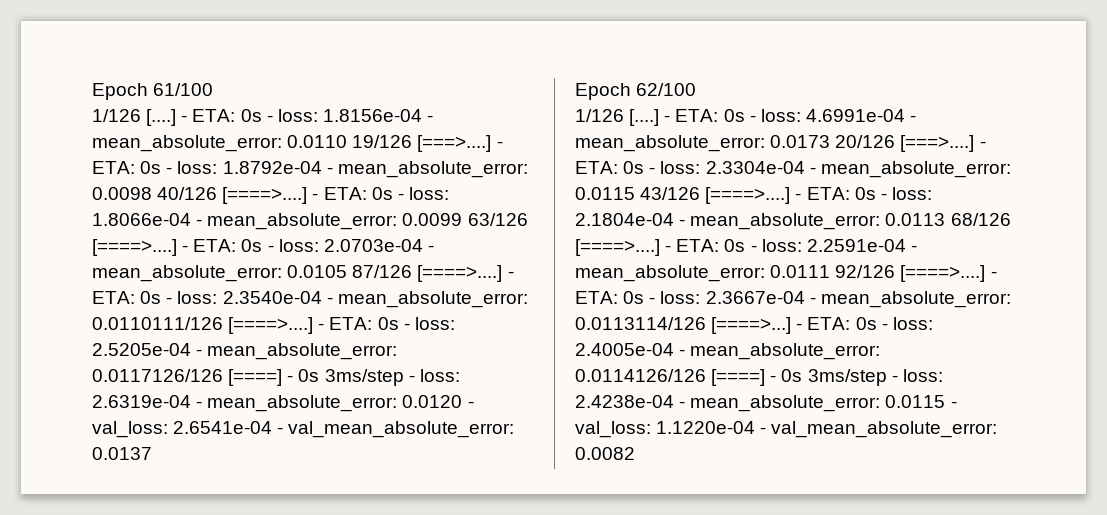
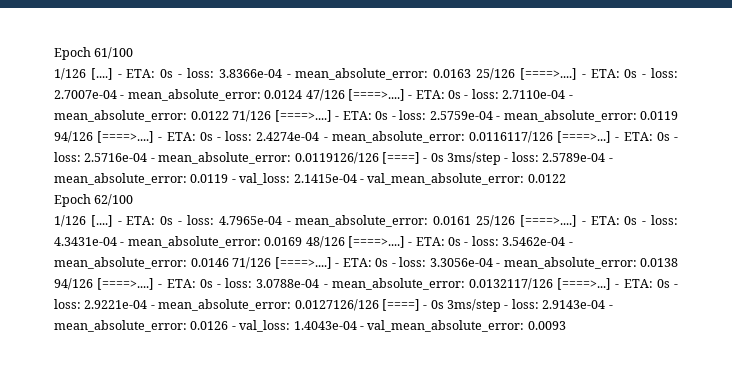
- - ETA: 0s - loss: 1.8156e-04 - mean_absolute_error: 0.0110 19/126 [===>....] - ETA: 0s - loss: 1.8792e-04 - mean_absolute_error: 0.0098 40/126 [====>....] - ETA: 0s - loss: 1.8066e-04 - mean_absolute_error: 0.0099 63/126 [====>....] - ETA: 0s - loss: 2.0703e-04 - mean_absolute_error: 0.0105 87/126 [====>....] - ETA: 0s - loss: 2.3540e-04 - mean_absolute_error: 0.0110111/126 [====>....] - ETA: 0s - loss: 2.5205e-04 - mean_absolute_error: 0.0117126/126 [====] - 0s 3ms/step - loss: 2.6319e-04 - mean_absolute_error: 0.0120 - val_loss: 2.6541e-04 - val_mean_absolute_error: 0.0137
+ - ETA: 0s - loss: 3.8366e-04 - mean_absolute_error: 0.0163 25/126 [====>....] - ETA: 0s - loss: 2.7007e-04 - mean_absolute_error: 0.0124 47/126 [====>....] - ETA: 0s - loss: 2.7110e-04 - mean_absolute_error: 0.0122 71/126 [====>....] - ETA: 0s - loss: 2.5759e-04 - mean_absolute_error: 0.0119 94/126 [====>....] - ETA: 0s - loss: 2.4274e-04 - mean_absolute_error: 0.0116117/126 [====>...] - ETA: 0s - loss: 2.5716e-04 - mean_absolute_error: 0.0119126/126 [====] - 0s 3ms/step - loss: 2.5789e-04 - mean_absolute_error: 0.0119 - val_loss: 2.1415e-04 - val_mean_absolute_error: 0.0122
- - ETA: 0s - loss: 4.6991e-04 - mean_absolute_error: 0.0173 20/126 [===>....] - ETA: 0s - loss: 2.3304e-04 - mean_absolute_error: 0.0115 43/126 [====>....] - ETA: 0s - loss: 2.1804e-04 - mean_absolute_error: 0.0113 68/126 [====>....] - ETA: 0s - loss: 2.2591e-04 - mean_absolute_error: 0.0111 92/126 [====>....] - ETA: 0s - loss: 2.3667e-04 - mean_absolute_error: 0.0113114/126 [====>...] - ETA: 0s - loss: 2.4005e-04 - mean_absolute_error: 0.0114126/126 [====] - 0s 3ms/step - loss: 2.4238e-04 - mean_absolute_error: 0.0115 - val_loss: 1.1220e-04 - val_mean_absolute_error: 0.0082
+ - ETA: 0s - loss: 4.7965e-04 - mean_absolute_error: 0.0161 25/126 [====>....] - ETA: 0s - loss: 4.3431e-04 - mean_absolute_error: 0.0169 48/126 [====>....] - ETA: 0s - loss: 3.5462e-04 - mean_absolute_error: 0.0146 71/126 [====>....] - ETA: 0s - loss: 3.3056e-04 - mean_absolute_error: 0.0138 94/126 [====>....] - ETA: 0s - loss: 3.0788e-04 - mean_absolute_error: 0.0132117/126 [====>...] - ETA: 0s - loss: 2.9221e-04 - mean_absolute_error: 0.0127126/126 [====] - 0s 3ms/step - loss: 2.9143e-04 - mean_absolute_error: 0.0126 - val_loss: 1.4043e-04 - val_mean_absolute_error: 0.0093

